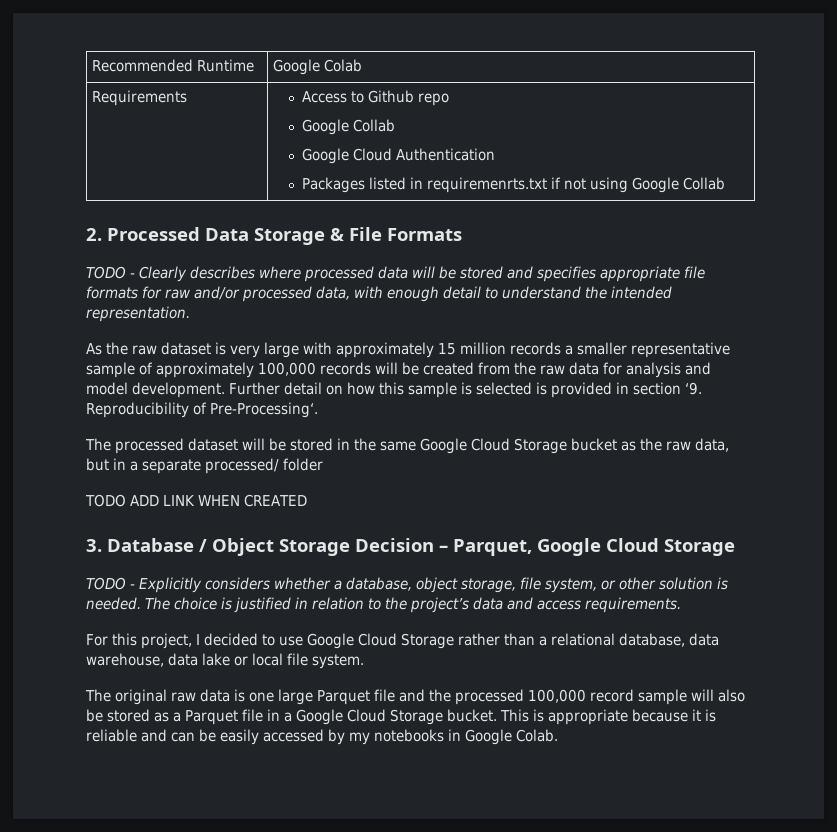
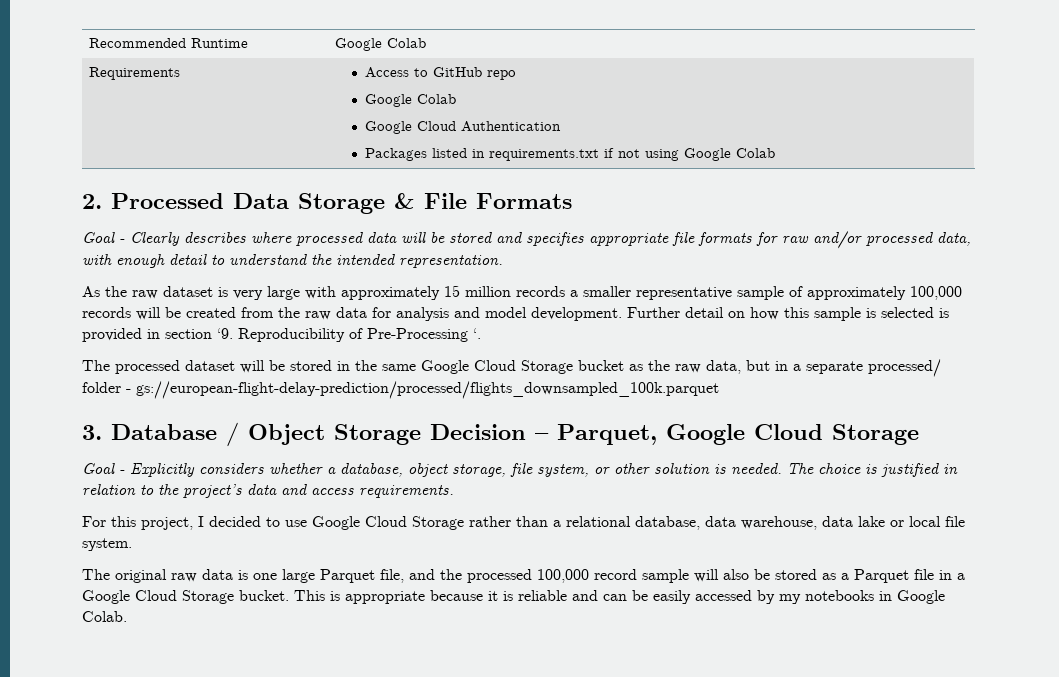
- Requirements | Access to Github repo
- Google Collab
+ Requirements | Access to GitHub repo
+ Google Colab
  Google Cloud Authentication
- Packages listed in requiremenrts.txt if not using Google Collab
+ Packages listed in requirements.txt if not using Google Colab
- TODO - Clearly describes where processed data will be stored and specifies appropriate file formats for raw and/or processed data, with enough detail to understand the intended representation.
+ Goal - Clearly describes where processed data will be stored and specifies appropriate file formats for raw and/or processed data, with enough detail to understand the intended representation.
- Further detail on how this sample is selected is provided in section ‘9. Reproducibility of Pre-Processing‘.
+ Further detail on how this sample is selected is provided in section ‘9. Reproducibility of Pre-Processing ‘.
- The processed dataset will be stored in the same Google Cloud Storage bucket as the raw data, but in a separate processed/ folder
- TODO ADD LINK WHEN CREATED
+ The processed dataset will be stored in the same Google Cloud Storage bucket as the raw data, but in a separate processed/ folder - gs://european-flight-delay-prediction/processed/flights_downsampled_100k.parquet
- TODO - Explicitly considers whether a database, object storage, file system, or other solution is needed.
+ Goal - Explicitly considers whether a database, object storage, file system, or other solution is needed.
- The original raw data is one large Parquet file and the processed 100,000 record sample will also be stored as a Parquet file in a Google Cloud Storage bucket.
+ The original raw data is one large Parquet file, and the processed 100,000 record sample will also be stored as a Parquet file in a Google Cloud Storage bucket.

